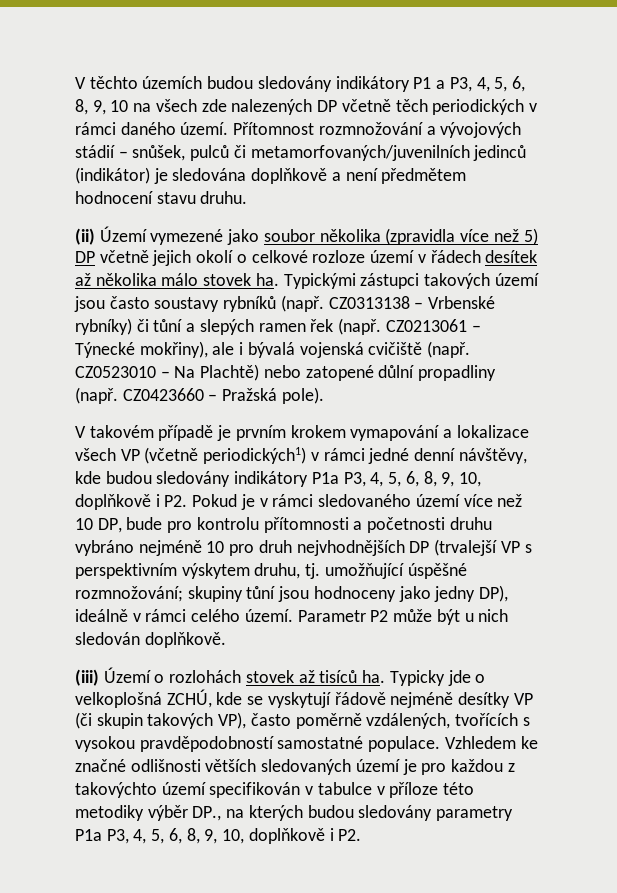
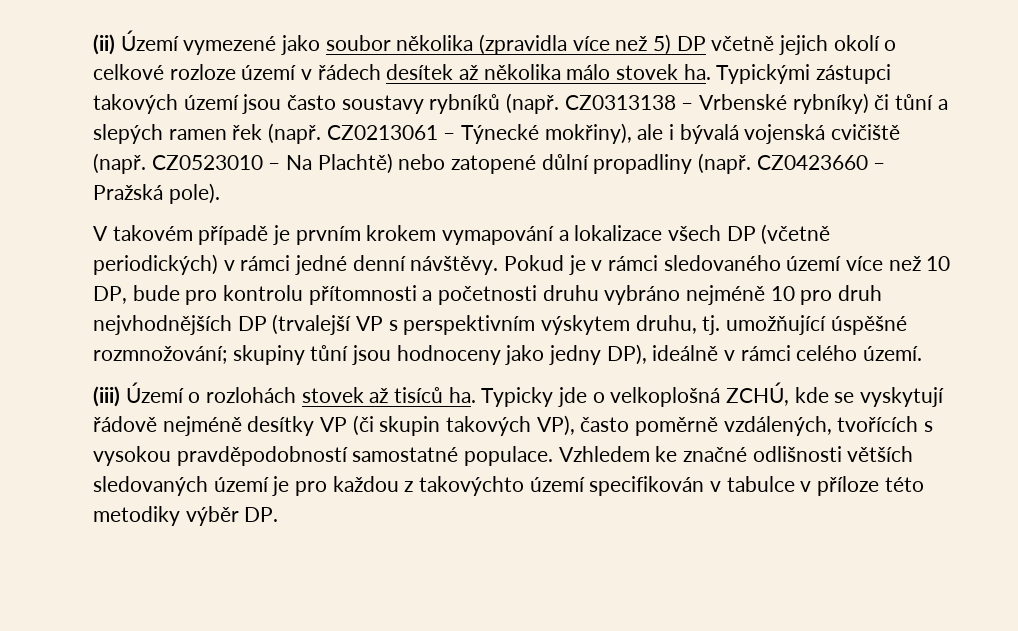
- V těchto územích budou sledovány indikátory P1 a P3, 4, 5, 6, 8, 9, 10 na všech zde nalezených DP včetně těch periodických v rámci daného území. Přítomnost rozmnožování a vývojových stádií – snůšek, pulců či metamorfovaných/juvenilních jedinců (indikátor) je sledována doplňkově a není předmětem hodnocení stavu druhu.
- V takovém případě je prvním krokem vymapování a lokalizace všech VP (včetně periodických1) v rámci jedné denní návštěvy, kde budou sledovány indikátory P1a P3, 4, 5, 6, 8, 9, 10, doplňkově i P2. Pokud je v rámci sledovaného území více než 10 DP, bude pro kontrolu přítomnosti a početnosti druhu vybráno nejméně 10 pro druh nejvhodnějších DP (trvalejší VP s perspektivním výskytem druhu, tj. umožňující úspěšné rozmnožování; skupiny tůní jsou hodnoceny jako jedny DP), ideálně v rámci celého území. Parametr P2 může být u nich sledován doplňkově.
+ V takovém případě je prvním krokem vymapování a lokalizace všech DP (včetně periodických) v rámci jedné denní návštěvy. Pokud je v rámci sledovaného území více než 10 DP, bude pro kontrolu přítomnosti a početnosti druhu vybráno nejméně 10 pro druh nejvhodnějších DP (trvalejší VP s perspektivním výskytem druhu, tj. umožňující úspěšné rozmnožování; skupiny tůní jsou hodnoceny jako jedny DP), ideálně v rámci celého území.
- Vzhledem ke značné odlišnosti větších sledovaných území je pro každou z takovýchto území specifikován v tabulce v příloze této metodiky výběr DP., na kterých budou sledovány parametry P1a P3, 4, 5, 6, 8, 9, 10, doplňkově i P2.
+ Vzhledem ke značné odlišnosti větších sledovaných území je pro každou z takovýchto území specifikován v tabulce v příloze této metodiky výběr DP.

